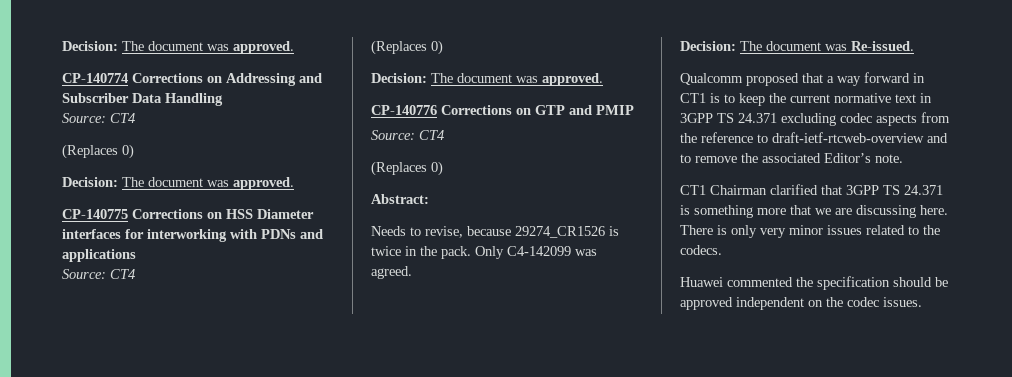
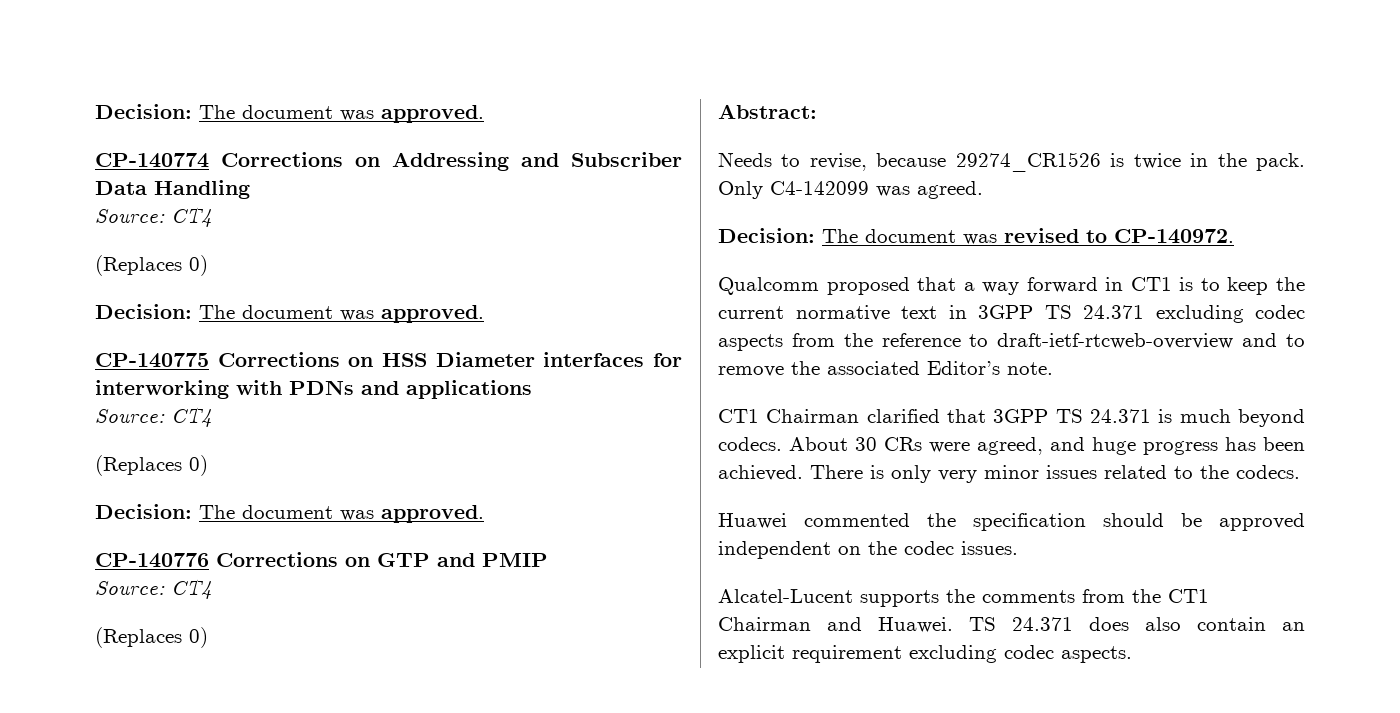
- Decision: The document was Re-issued.
+ Decision: The document was revised to CP-140972.
- CT1 Chairman clarified that 3GPP TS 24.371 is something more that we are discussing here.
+ CT1 Chairman clarified that 3GPP TS 24.371 is much beyond codecs. About 30 CRs were agreed, and huge progress has been achieved.
+ Alcatel-Lucent supports the comments from the CT1 Chairman and Huawei. TS 24.371 does also contain an explicit requirement excluding codec aspects.

